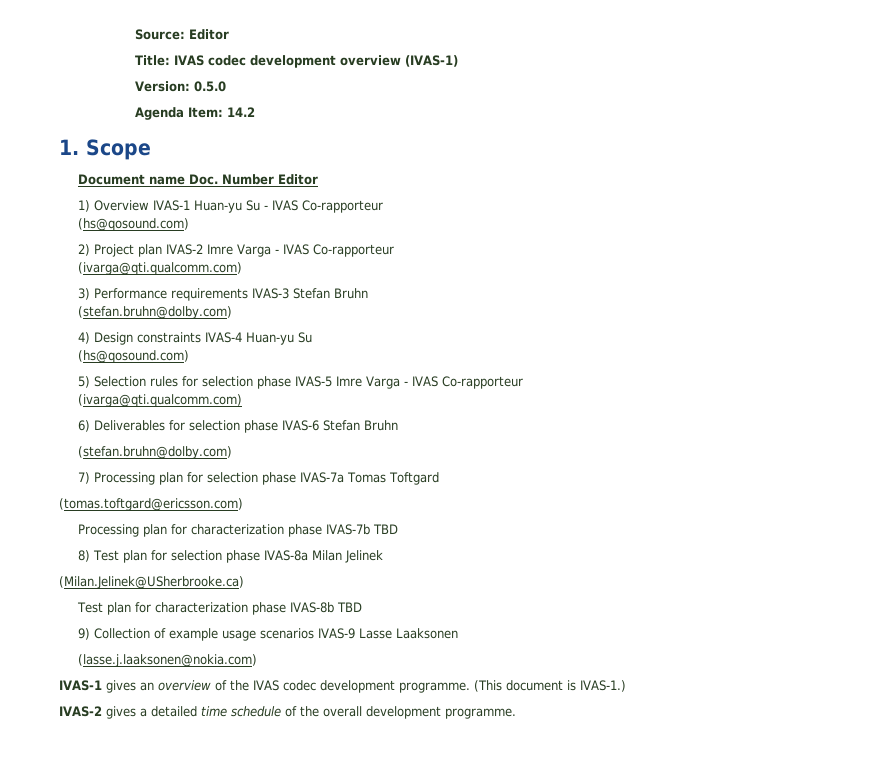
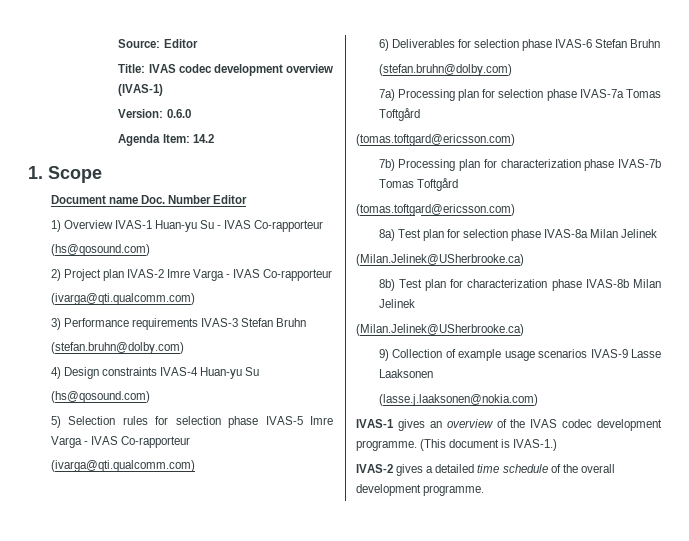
- Version: 0.5.0
+ Version: 0.6.0
- 7) Processing plan for selection phase IVAS-7a Tomas Toftgard
+ 7a) Processing plan for selection phase IVAS-7a Tomas Toftgård
  (tomas.toftgard@ericsson.com)
- Processing plan for characterization phase IVAS-7b TBD
- 8) Test plan for selection phase IVAS-8a Milan Jelinek
+ 7b) Processing plan for characterization phase IVAS-7b Tomas Toftgård
+ (tomas.toftgard@ericsson.com)
+ 8a) Test plan for selection phase IVAS-8a Milan Jelinek
- Test plan for characterization phase IVAS-8b TBD
+ 8b) Test plan for characterization phase IVAS-8b Milan Jelinek
+ (Milan.Jelinek@USherbrooke.ca)

